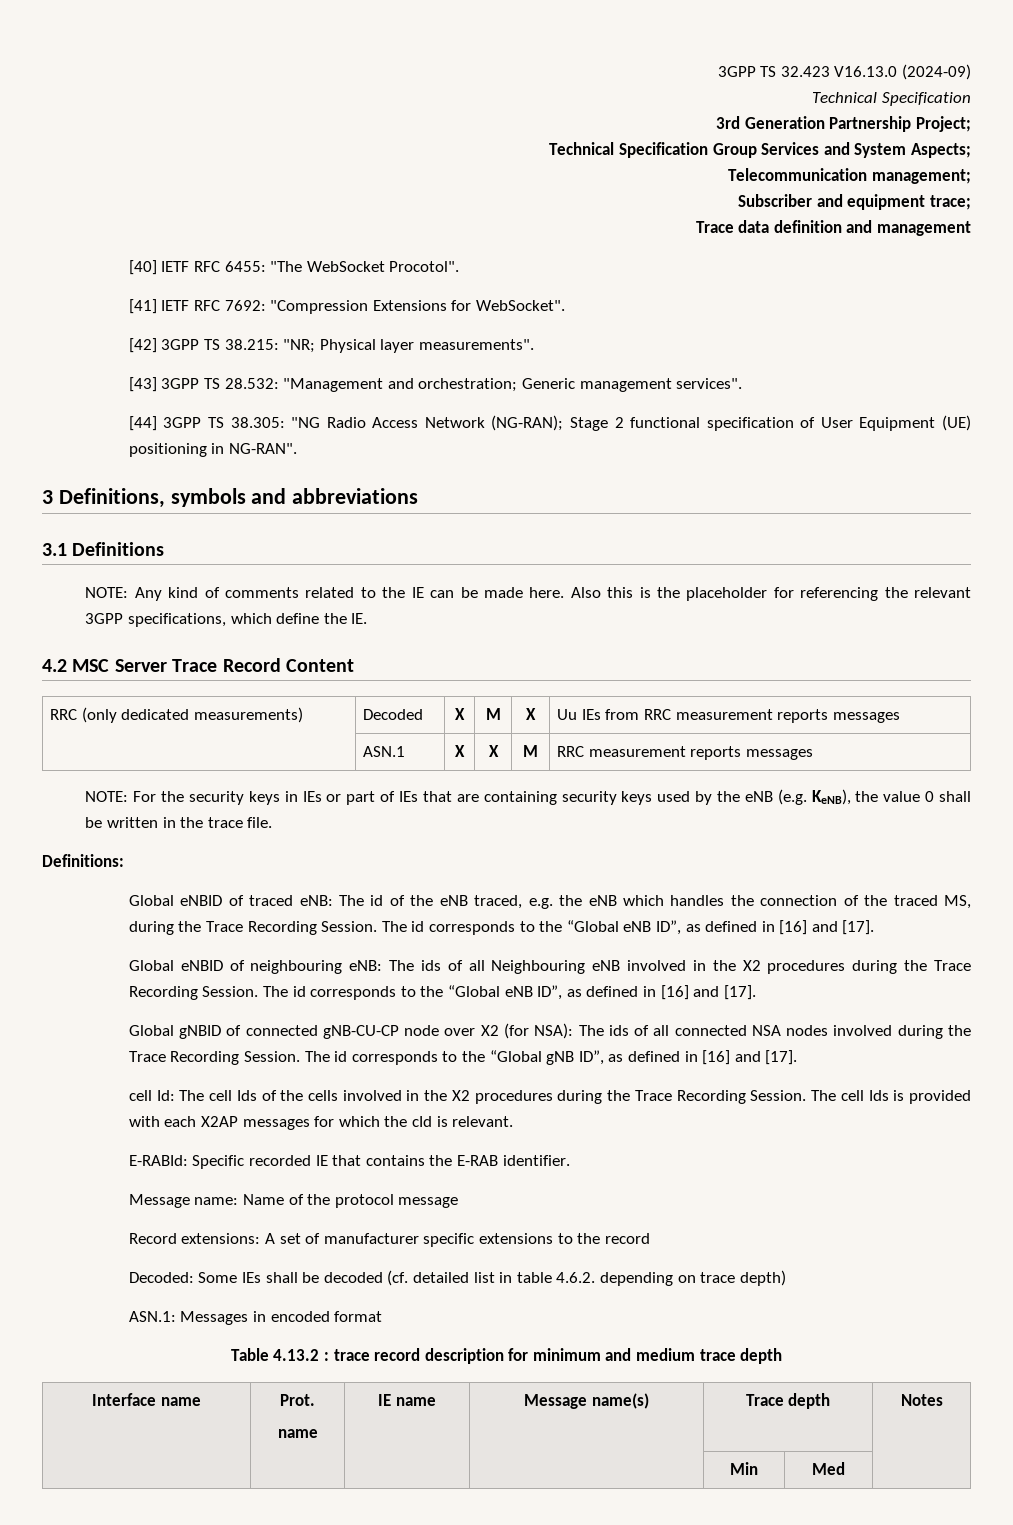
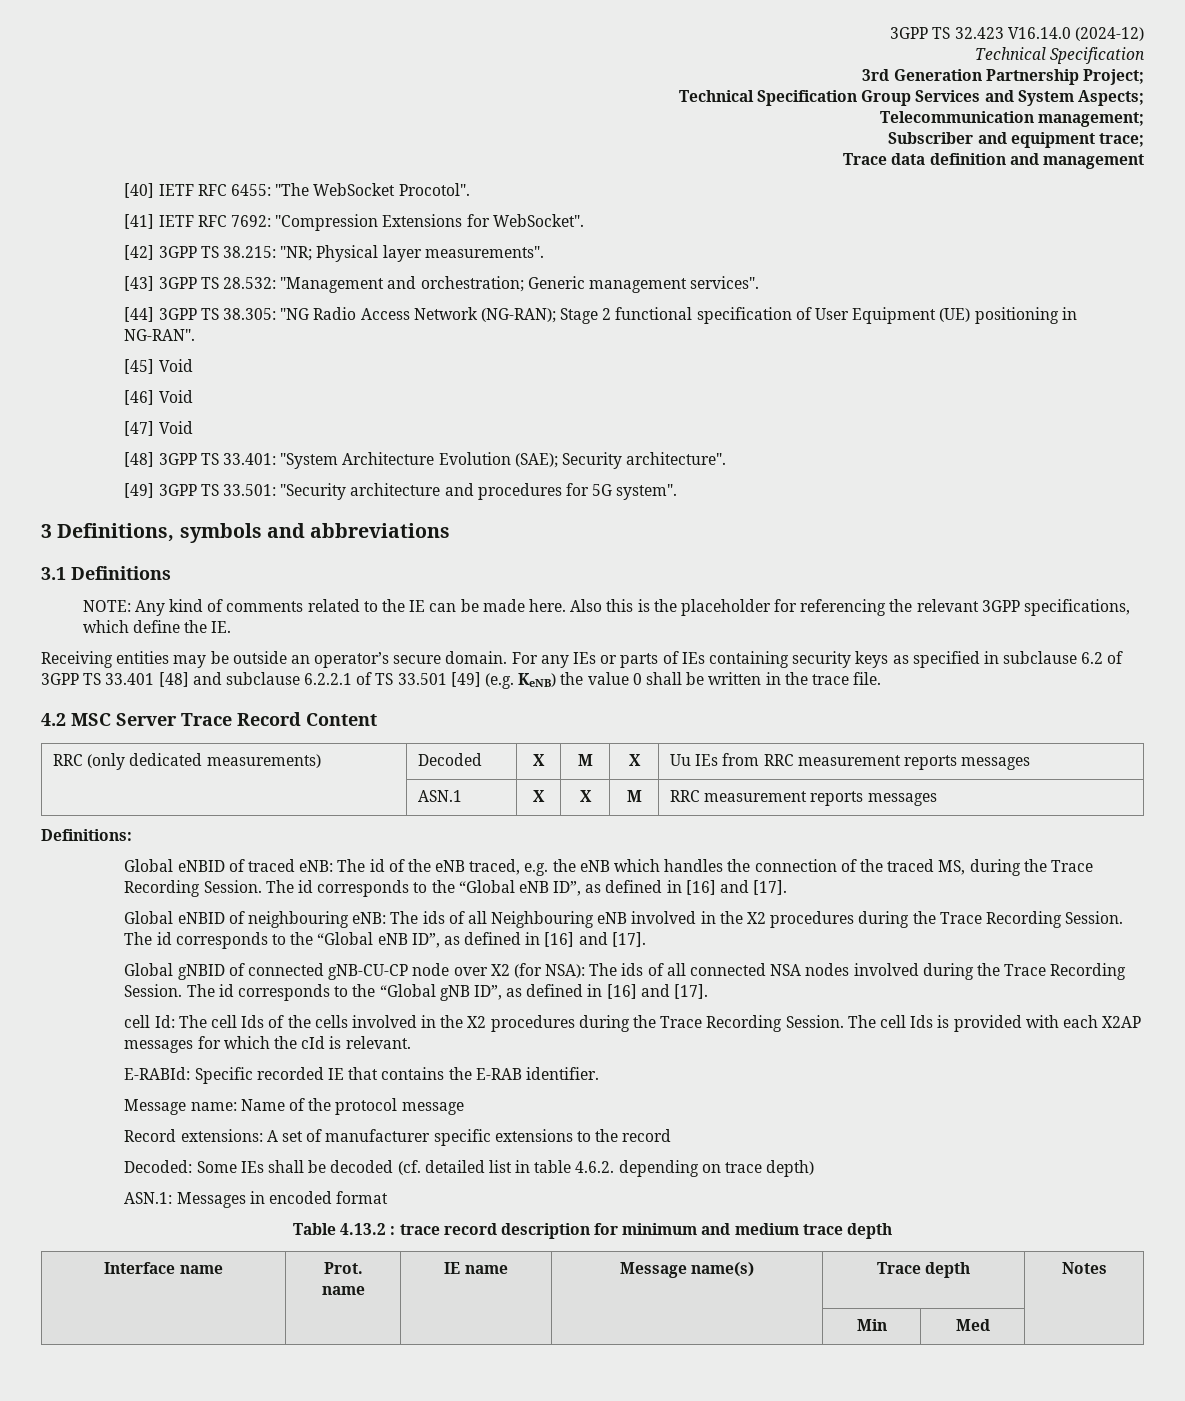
- 3GPP TS 32.423 V16.13.0 (2024-09)
+ 3GPP TS 32.423 V16.14.0 (2024-12)
+ [45] Void
+ [46] Void
+ [47] Void
+ [48] 3GPP TS 33.401: "System Architecture Evolution (SAE); Security architecture".
+ [49] 3GPP TS 33.501: "Security architecture and procedures for 5G system".
+ Receiving entities may be outside an operator’s secure domain. For any IEs or parts of IEs containing security keys as specified in subclause 6.2 of 3GPP TS 33.401 [48] and subclause 6.2.2.1 of TS 33.501 [49] (e.g. KeNB) the value 0 shall be written in the trace file.
- NOTE: For the security keys in IEs or part of IEs that are containing security keys used by the eNB (e.g. KeNB), the value 0 shall be written in the trace file.

